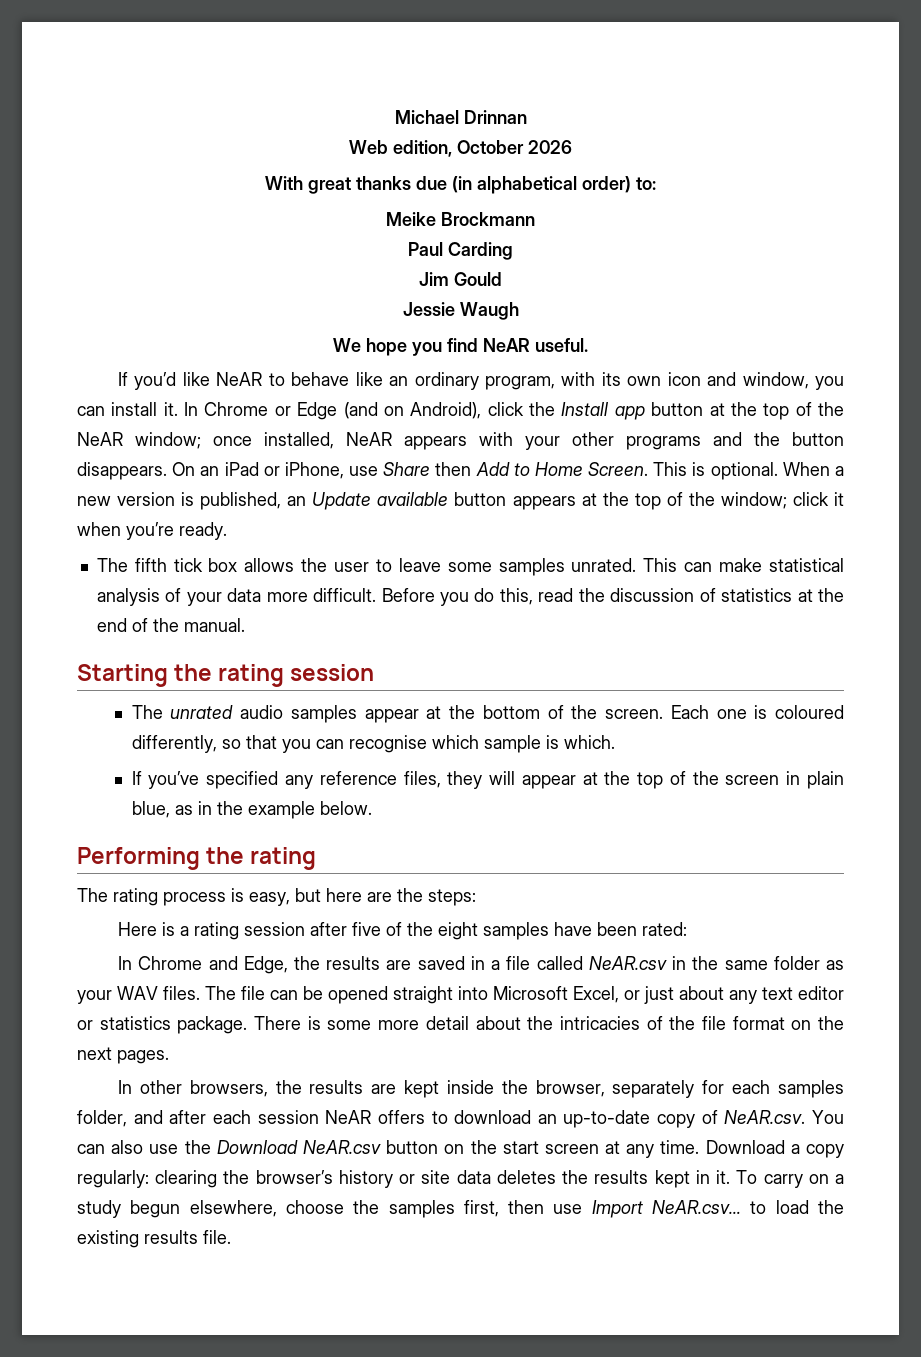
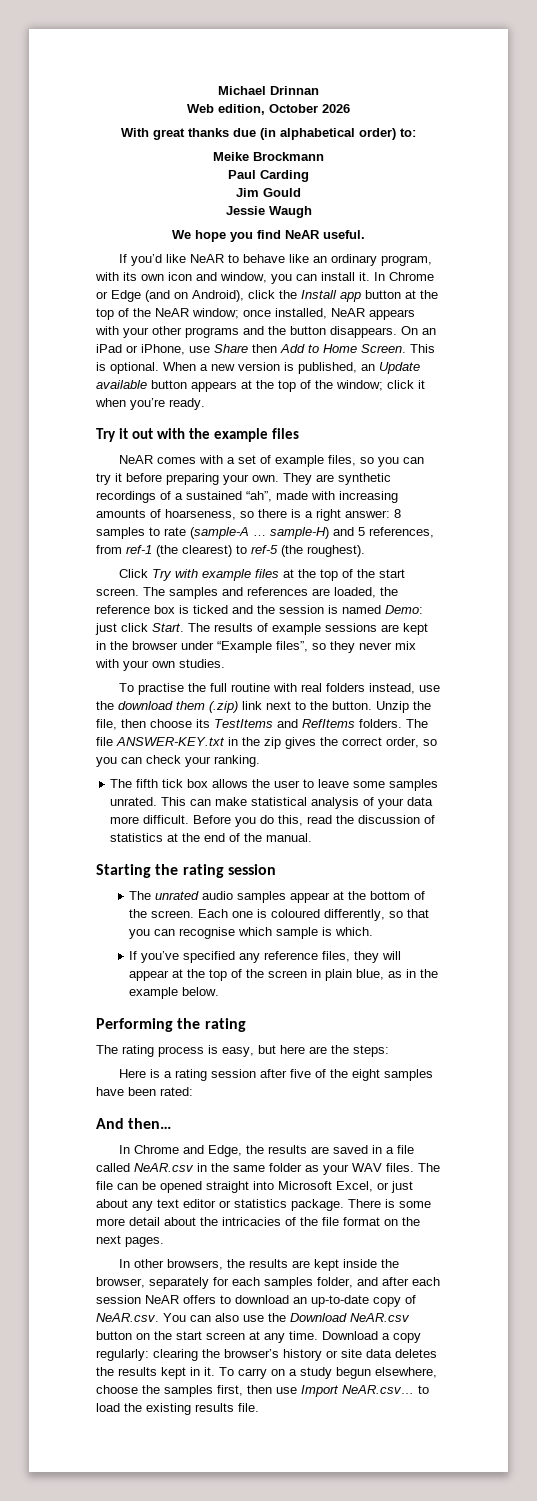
+ Try it out with the example files
+ NeAR comes with a set of example files, so you can try it before preparing your own. They are synthetic recordings of a sustained “ah”, made with increasing amounts of hoarseness, so there is a right answer: 8 samples to rate (sample-A … sample-H) and 5 references, from ref-1 (the clearest) to ref-5 (the roughest).
+ Click Try with example files at the top of the start screen. The samples and references are loaded, the reference box is ticked and the session is named Demo: just click Start. The results of example sessions are kept in the browser under “Example files”, so they never mix with your own studies.
+ To practise the full routine with real folders instead, use the download them (.zip) link next to the button. Unzip the file, then choose its TestItems and RefItems folders. The file ANSWER-KEY.txt in the zip gives the correct order, so you can check your ranking.
+ And then…

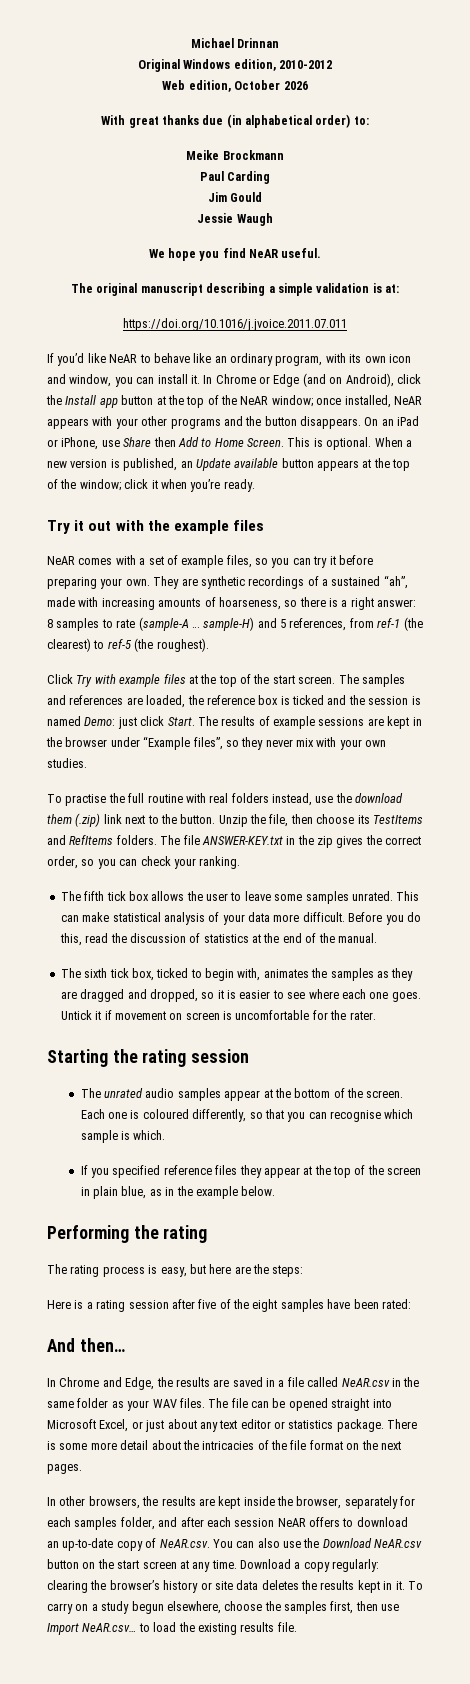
+ Original Windows edition, 2010-2012
+ The original manuscript describing a simple validation is at:
+ https://doi.org/10.1016/j.jvoice.2011.07.011
+ The sixth tick box, ticked to begin with, animates the samples as they are dragged and dropped, so it is easier to see where each one goes. Untick it if movement on screen is uncomfortable for the rater.
- If you’ve specified any reference files, they will appear at the top of the screen in plain blue, as in the example below.
+ If you specified reference files they appear at the top of the screen in plain blue, as in the example below.

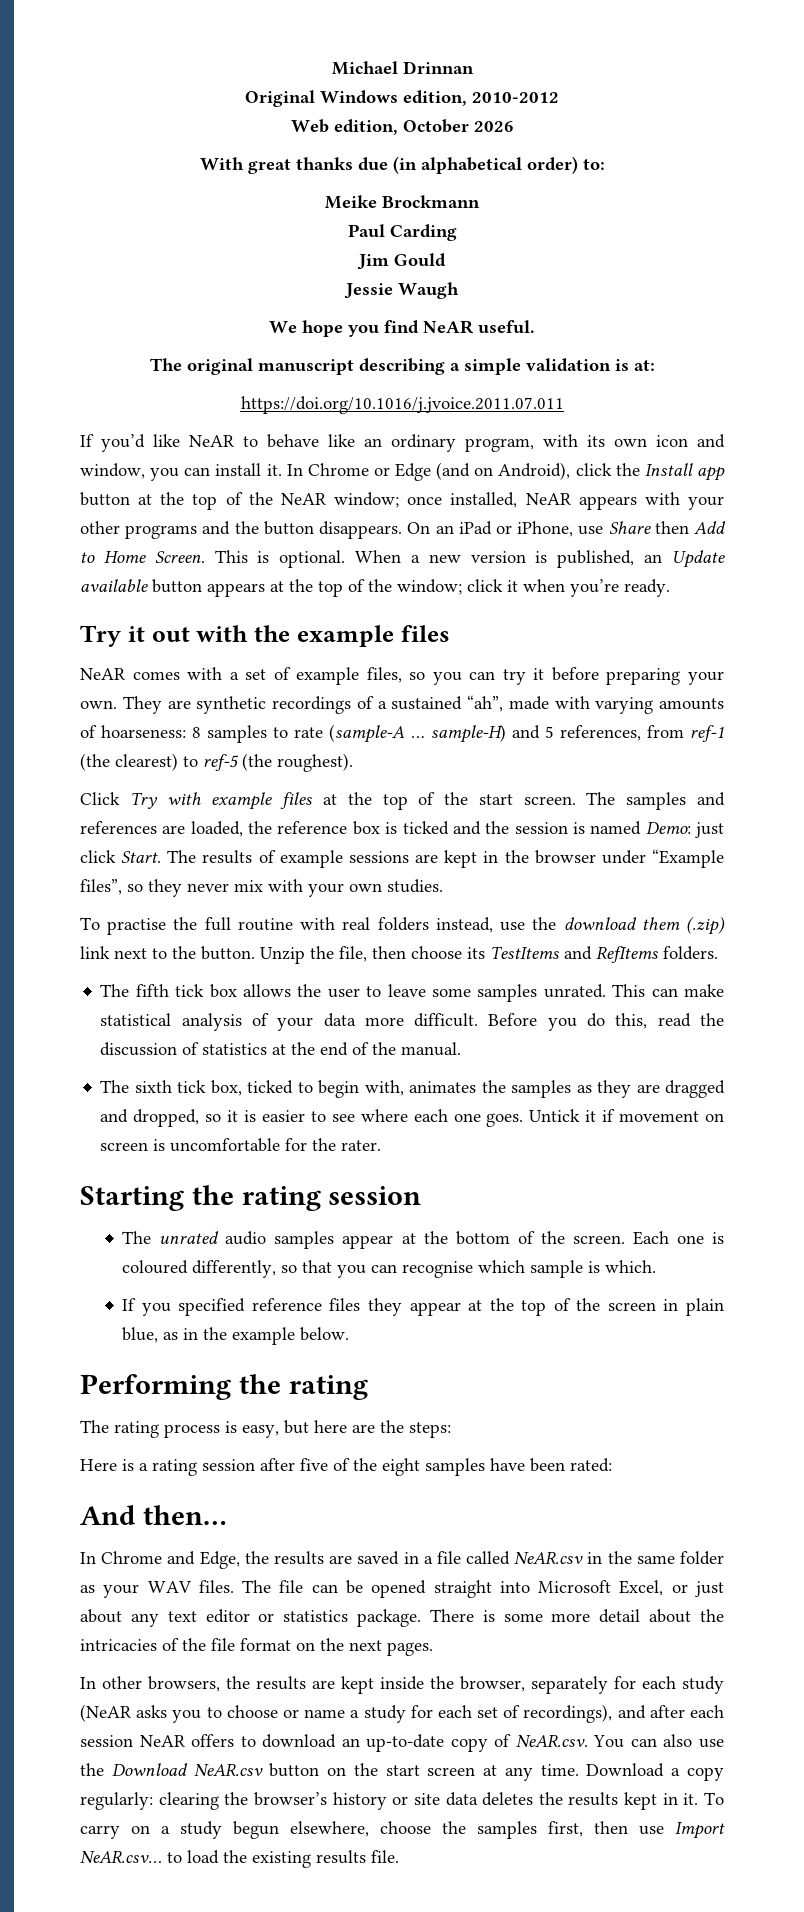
- They are synthetic recordings of a sustained “ah”, made with increasing amounts of hoarseness, so there is a right answer: 8 samples to rate (sample-A … sample-H) and 5 references, from ref-1 (the clearest) to ref-5 (the roughest).
+ They are synthetic recordings of a sustained “ah”, made with varying amounts of hoarseness: 8 samples to rate (sample-A … sample-H) and 5 references, from ref-1 (the clearest) to ref-5 (the roughest).
- The file ANSWER-KEY.txt in the zip gives the correct order, so you can check your ranking.
- In other browsers, the results are kept inside the browser, separately for each samples folder, and after each session NeAR offers to download an up-to-date copy of NeAR.csv. You can also use the Download NeAR.csv button on the start screen at any time.
+ In other browsers, the results are kept inside the browser, separately for each study (NeAR asks you to choose or name a study for each set of recordings), and after each session NeAR offers to download an up-to-date copy of NeAR.csv. You can also use the Download NeAR.csv button on the start screen at any time.

